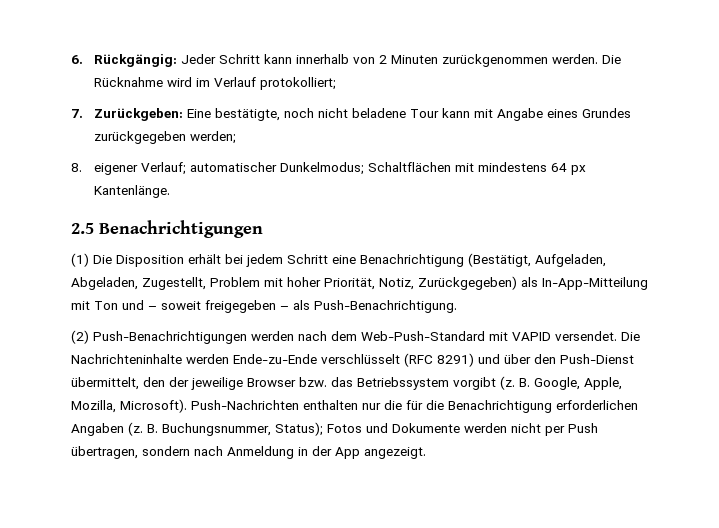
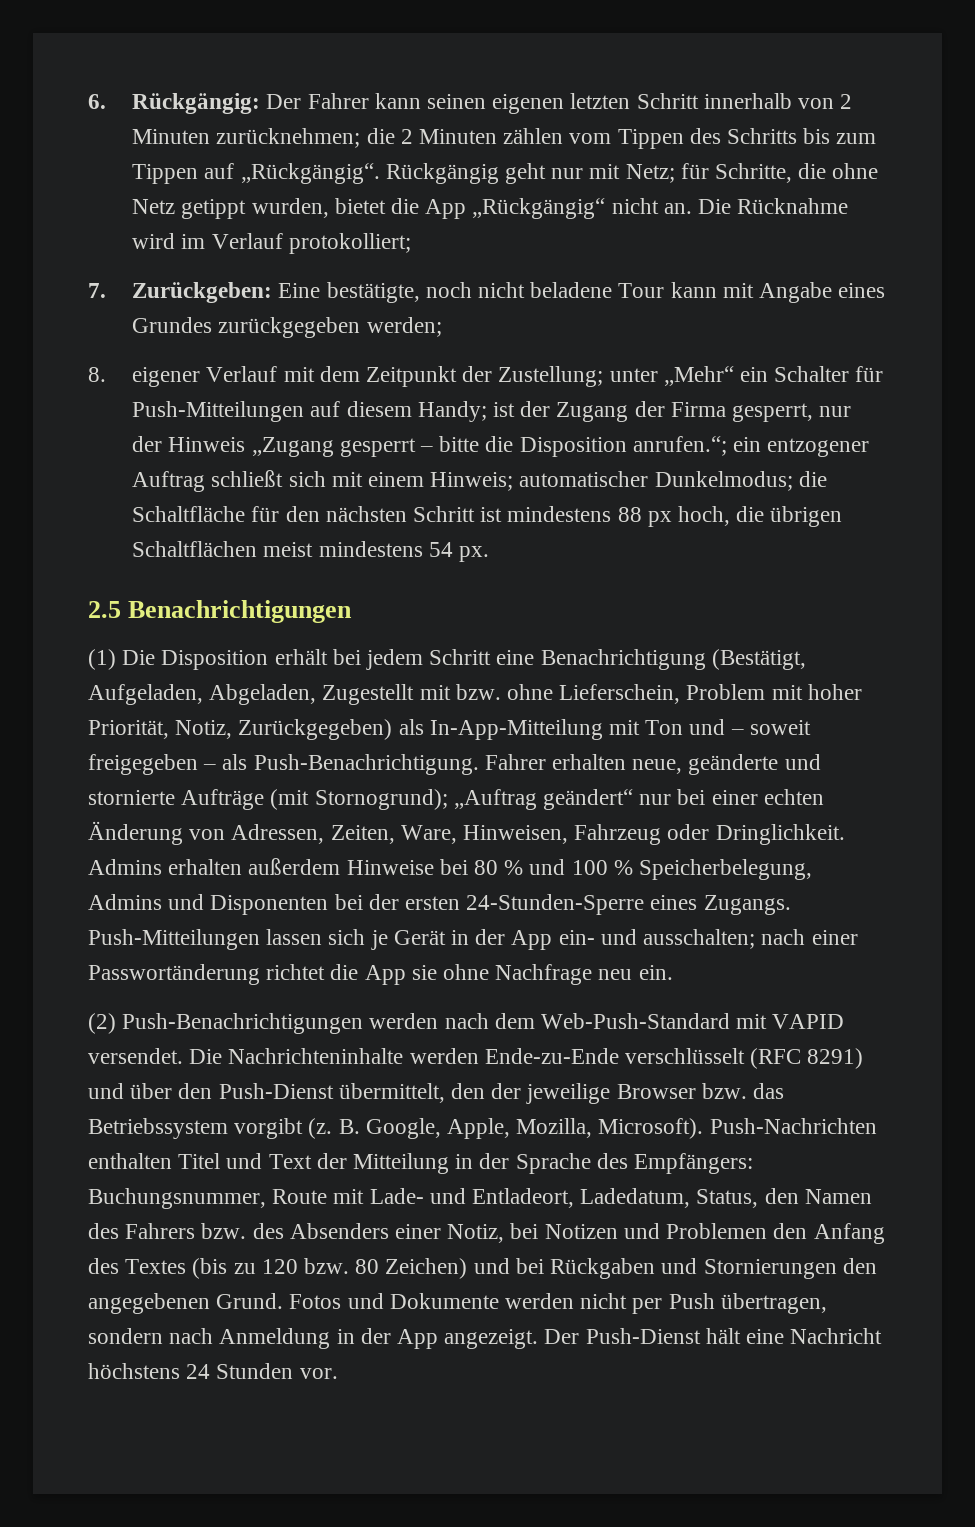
- 6. Rückgängig: Jeder Schritt kann innerhalb von 2 Minuten zurückgenommen werden.
+ 6. Rückgängig: Der Fahrer kann seinen eigenen letzten Schritt innerhalb von 2 Minuten zurücknehmen; die 2 Minuten zählen vom Tippen des Schritts bis zum Tippen auf „Rückgängig“. Rückgängig geht nur mit Netz; für Schritte, die ohne Netz getippt wurden, bietet die App „Rückgängig“ nicht an.
- 8. eigener Verlauf; automatischer Dunkelmodus; Schaltflächen mit mindestens 64 px Kantenlänge.
+ 8. eigener Verlauf mit dem Zeitpunkt der Zustellung; unter „Mehr“ ein Schalter für Push-Mitteilungen auf diesem Handy; ist der Zugang der Firma gesperrt, nur der Hinweis „Zugang gesperrt – bitte die Disposition anrufen.“; ein entzogener Auftrag schließt sich mit einem Hinweis; automatischer Dunkelmodus; die Schaltfläche für den nächsten Schritt ist mindestens 88 px hoch, die übrigen Schaltflächen meist mindestens 54 px.
- (1) Die Disposition erhält bei jedem Schritt eine Benachrichtigung (Bestätigt, Aufgeladen, Abgeladen, Zugestellt, Problem mit hoher Priorität, Notiz, Zurückgegeben) als In-App-Mitteilung mit Ton und – soweit freigegeben – als Push-Benachrichtigung.
+ (1) Die Disposition erhält bei jedem Schritt eine Benachrichtigung (Bestätigt, Aufgeladen, Abgeladen, Zugestellt mit bzw. ohne Lieferschein, Problem mit hoher Priorität, Notiz, Zurückgegeben) als In-App-Mitteilung mit Ton und – soweit freigegeben – als Push-Benachrichtigung. Fahrer erhalten neue, geänderte und stornierte Aufträge (mit Stornogrund); „Auftrag geändert“ nur bei einer echten Änderung von Adressen, Zeiten, Ware, Hinweisen, Fahrzeug oder Dringlichkeit. Admins erhalten außerdem Hinweise bei 80 % und 100 % Speicherbelegung, Admins und Disponenten bei der ersten 24-Stunden-Sperre eines Zugangs. Push-Mitteilungen lassen sich je Gerät in der App ein- und ausschalten; nach einer Passwortänderung richtet die App sie ohne Nachfrage neu ein.
- Push-Nachrichten enthalten nur die für die Benachrichtigung erforderlichen Angaben (z. B. Buchungsnummer, Status); Fotos und Dokumente werden nicht per Push übertragen, sondern nach Anmeldung in der App angezeigt.
+ Push-Nachrichten enthalten Titel und Text der Mitteilung in der Sprache des Empfängers: Buchungsnummer, Route mit Lade- und Entladeort, Ladedatum, Status, den Namen des Fahrers bzw. des Absenders einer Notiz, bei Notizen und Problemen den Anfang des Textes (bis zu 120 bzw. 80 Zeichen) und bei Rückgaben und Stornierungen den angegebenen Grund. Fotos und Dokumente werden nicht per Push übertragen, sondern nach Anmeldung in der App angezeigt.
+ Der Push-Dienst hält eine Nachricht höchstens 24 Stunden vor.

